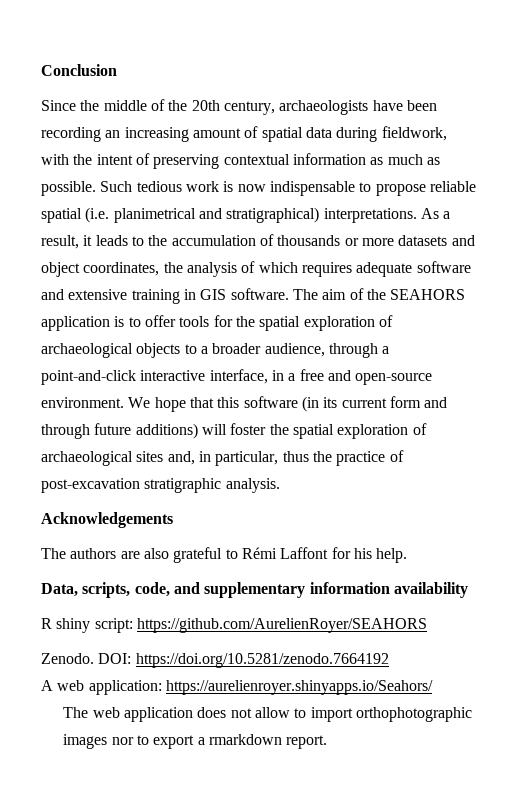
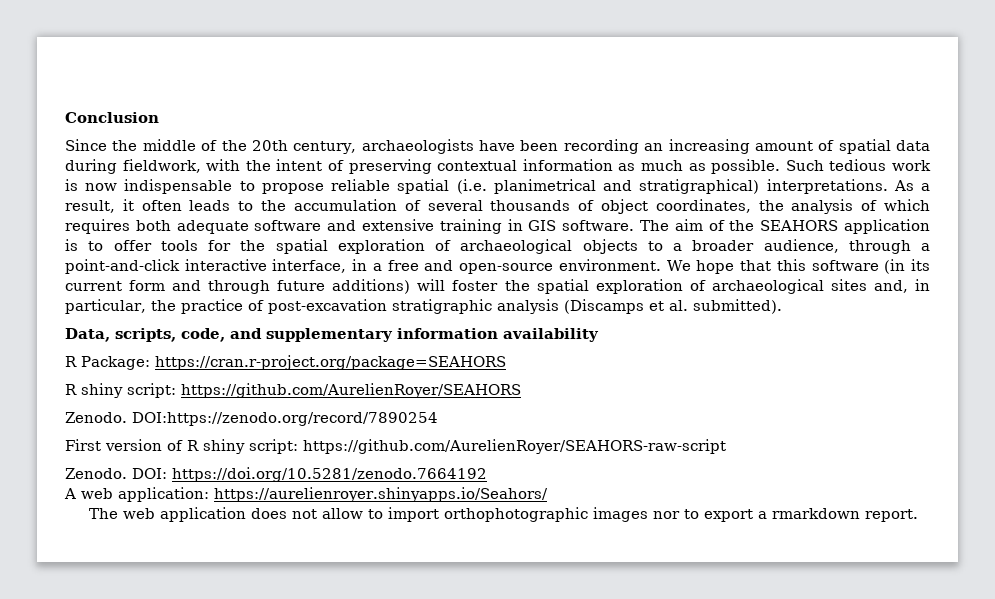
- As a result, it leads to the accumulation of thousands or more datasets and object coordinates, the analysis of which requires adequate software and extensive training in GIS software.
+ As a result, it often leads to the accumulation of several thousands of object coordinates, the analysis of which requires both adequate software and extensive training in GIS software.
- We hope that this software (in its current form and through future additions) will foster the spatial exploration of archaeological sites and, in particular, thus the practice of post-excavation stratigraphic analysis.
- Acknowledgements
- The authors are also grateful to Rémi Laffont for his help.
+ We hope that this software (in its current form and through future additions) will foster the spatial exploration of archaeological sites and, in particular, the practice of post-excavation stratigraphic analysis (Discamps et al. submitted).
+ R Package: https://cran.r-project.org/package=SEAHORS
+ Zenodo. DOI:https://zenodo.org/record/7890254
+ First version of R shiny script: https://github.com/AurelienRoyer/SEAHORS-raw-script

